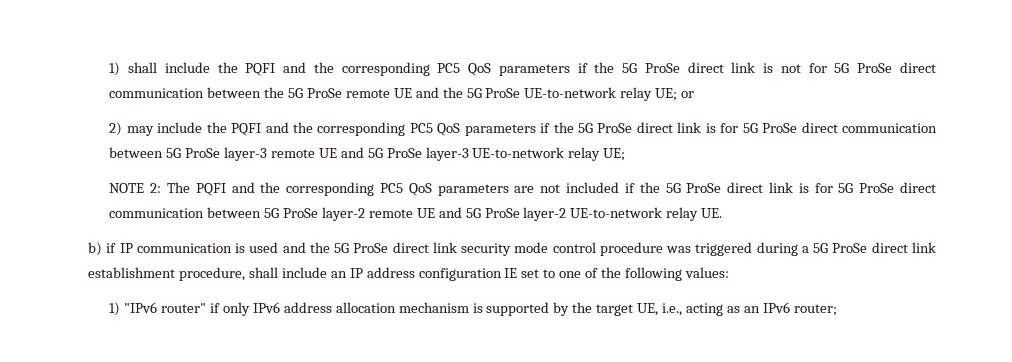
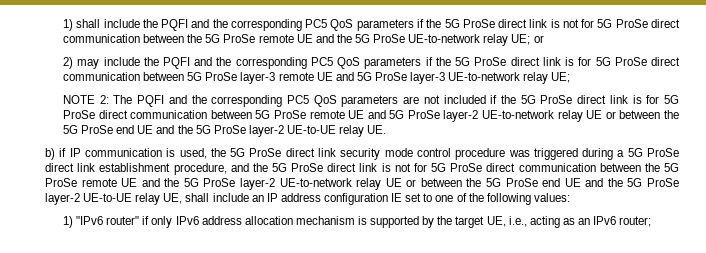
- NOTE 2: The PQFI and the corresponding PC5 QoS parameters are not included if the 5G ProSe direct link is for 5G ProSe direct communication between 5G ProSe layer-2 remote UE and 5G ProSe layer-2 UE-to-network relay UE.
+ NOTE 2: The PQFI and the corresponding PC5 QoS parameters are not included if the 5G ProSe direct link is for 5G ProSe direct communication between 5G ProSe remote UE and 5G ProSe layer-2 UE-to-network relay UE or between the 5G ProSe end UE and the 5G ProSe layer-2 UE-to-UE relay UE.
- b) if IP communication is used and the 5G ProSe direct link security mode control procedure was triggered during a 5G ProSe direct link establishment procedure, shall include an IP address configuration IE set to one of the following values:
+ b) if IP communication is used, the 5G ProSe direct link security mode control procedure was triggered during a 5G ProSe direct link establishment procedure, and the 5G ProSe direct link is not for 5G ProSe direct communication between the 5G ProSe remote UE and the 5G ProSe layer-2 UE-to-network relay UE or between the 5G ProSe end UE and the 5G ProSe layer-2 UE-to-UE relay UE, shall include an IP address configuration IE set to one of the following values:

